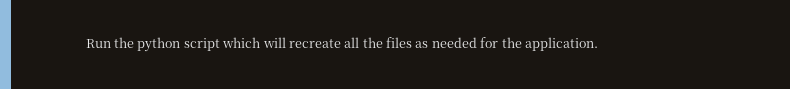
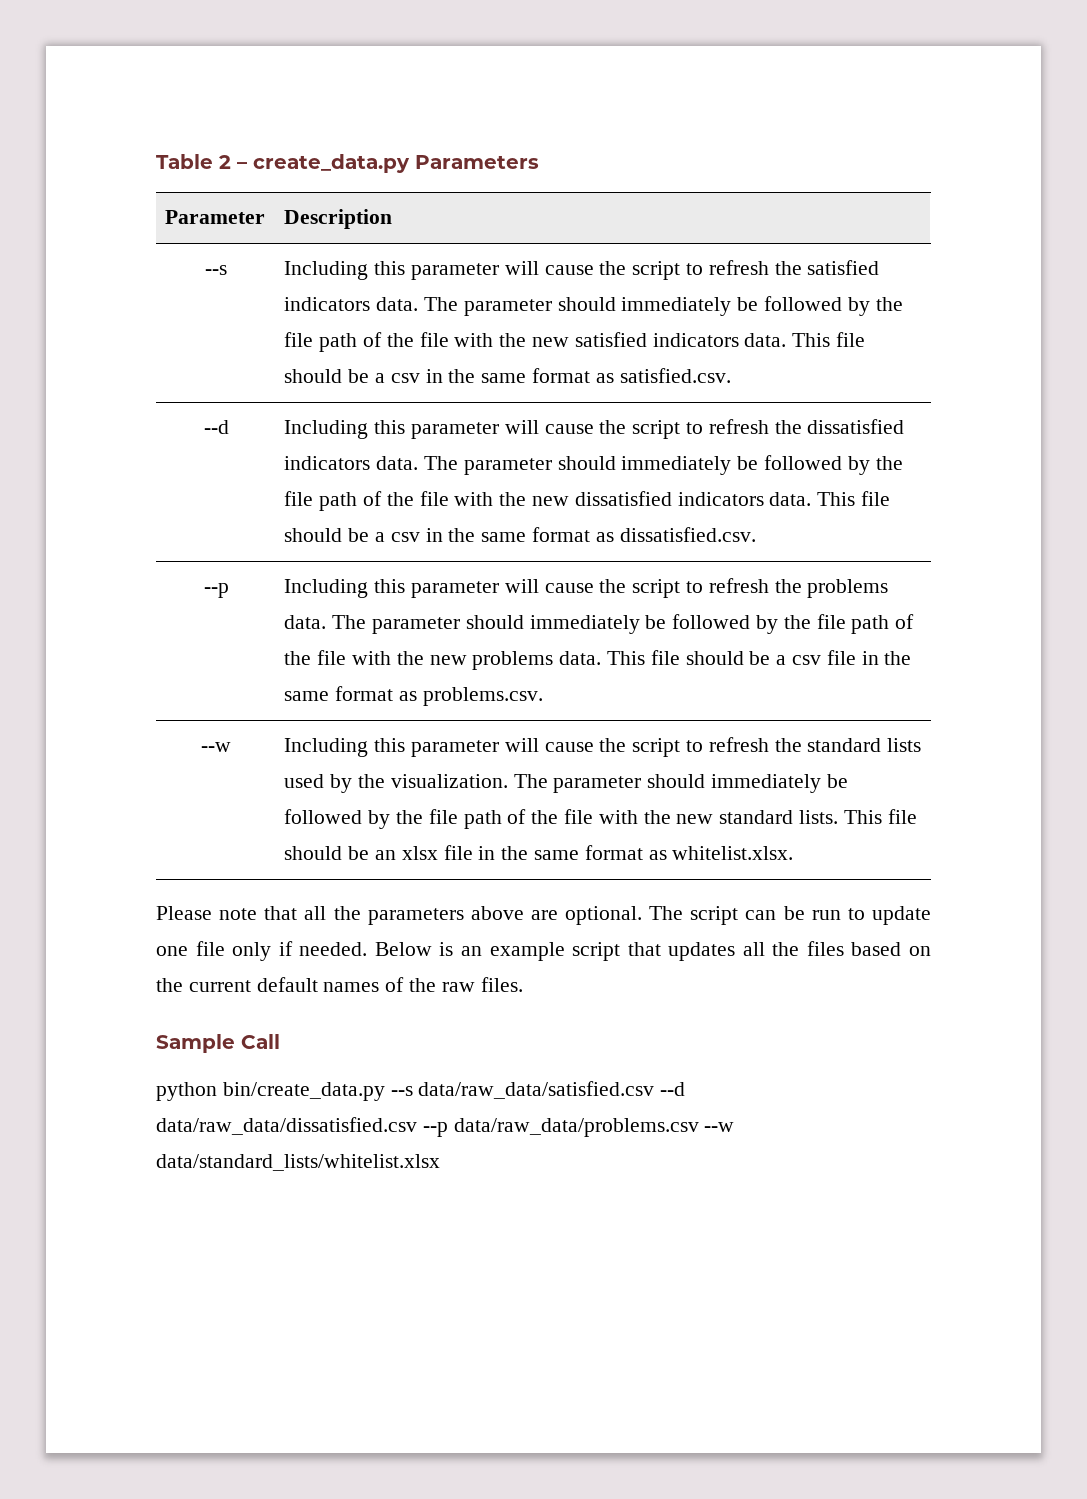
- Run the python script which will recreate all the files as needed for the application.
+ Table 2 – create_data.py Parameters
+ Parameter | Description
+ --s | Including this parameter will cause the script to refresh the satisfied indicators data. The parameter should immediately be followed by the file path of the file with the new satisfied indicators data. This file should be a csv in the same format as satisfied.csv.
+ --d | Including this parameter will cause the script to refresh the dissatisfied indicators data. The parameter should immediately be followed by the file path of the file with the new dissatisfied indicators data. This file should be a csv in the same format as dissatisfied.csv.
+ --p | Including this parameter will cause the script to refresh the problems data. The parameter should immediately be followed by the file path of the file with the new problems data. This file should be a csv file in the same format as problems.csv.
+ --w | Including this parameter will cause the script to refresh the standard lists used by the visualization. The parameter should immediately be followed by the file path of the file with the new standard lists. This file should be an xlsx file in the same format as whitelist.xlsx.
+ Please note that all the parameters above are optional. The script can be run to update one file only if needed. Below is an example script that updates all the files based on the current default names of the raw files.
+ Sample Call
+ python bin/create_data.py --s data/raw_data/satisfied.csv --d data/raw_data/dissatisfied.csv --p data/raw_data/problems.csv --w data/standard_lists/whitelist.xlsx

